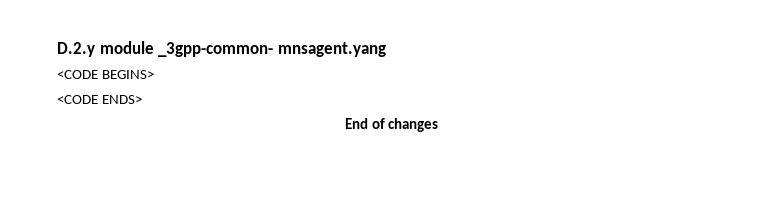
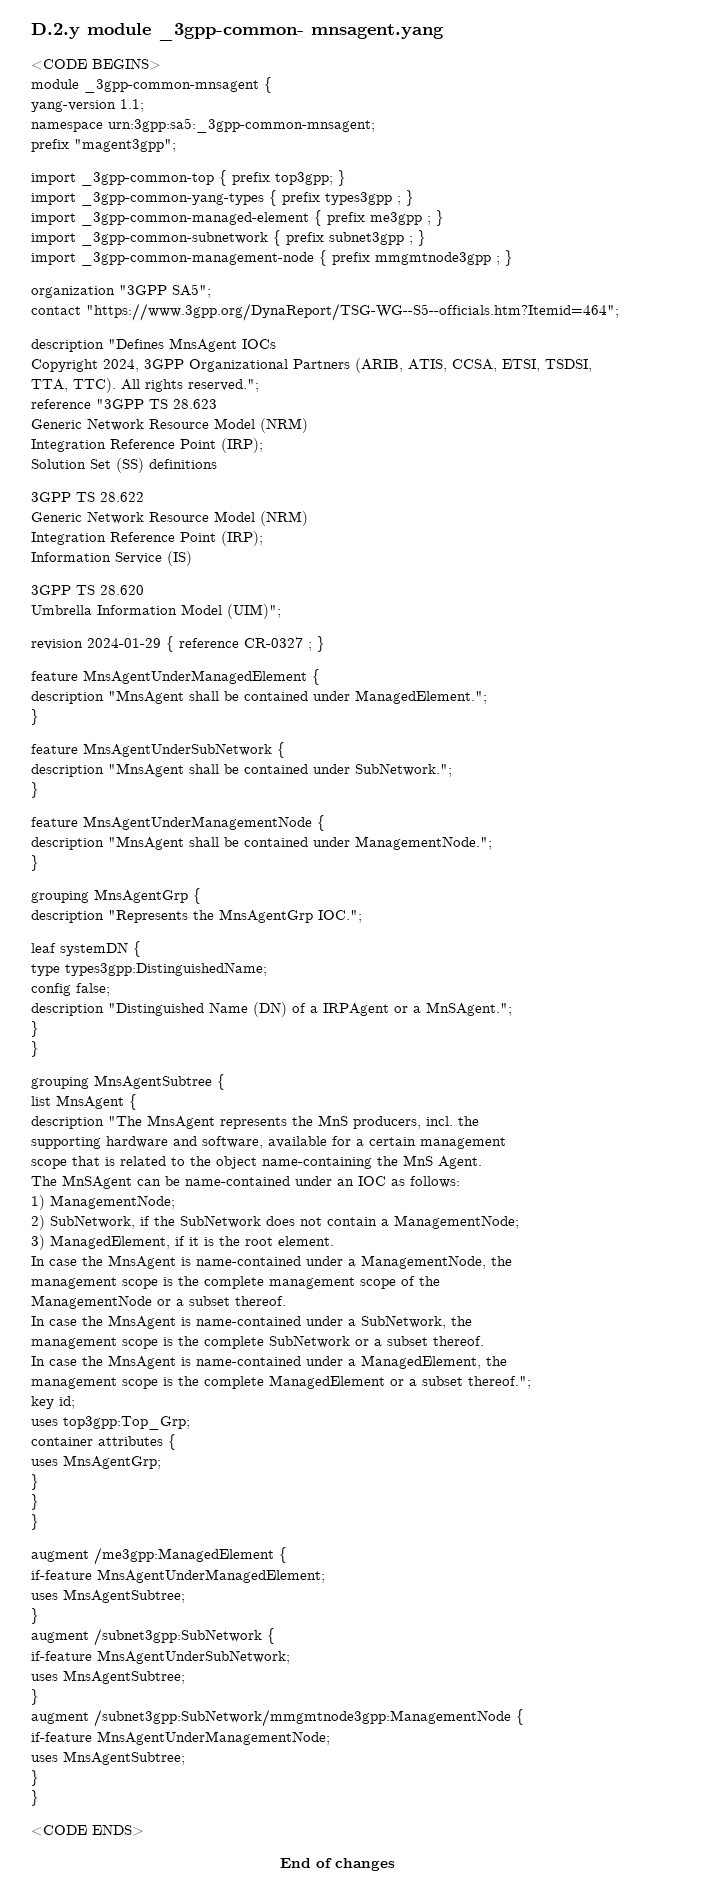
+ module _3gpp-common-mnsagent {
+ yang-version 1.1;
+ namespace urn:3gpp:sa5:_3gpp-common-mnsagent;
+ prefix "magent3gpp";
+ import _3gpp-common-top { prefix top3gpp; }
+ import _3gpp-common-yang-types { prefix types3gpp ; }
+ import _3gpp-common-managed-element { prefix me3gpp ; }
+ import _3gpp-common-subnetwork { prefix subnet3gpp ; }
+ import _3gpp-common-management-node { prefix mmgmtnode3gpp ; }
+ organization "3GPP SA5";
+ contact "https://www.3gpp.org/DynaReport/TSG-WG--S5--officials.htm?Itemid=464";
+ description "Defines MnsAgent IOCs
+ Copyright 2024, 3GPP Organizational Partners (ARIB, ATIS, CCSA, ETSI, TSDSI,
+ TTA, TTC). All rights reserved.";
+ reference "3GPP TS 28.623
+ Generic Network Resource Model (NRM)
+ Integration Reference Point (IRP);
+ Solution Set (SS) definitions
+ 3GPP TS 28.622
+ Generic Network Resource Model (NRM)
+ Integration Reference Point (IRP);
+ Information Service (IS)
+ 3GPP TS 28.620
+ Umbrella Information Model (UIM)";
+ revision 2024-01-29 { reference CR-0327 ; }
+ feature MnsAgentUnderManagedElement {
+ description "MnsAgent shall be contained under ManagedElement.";
+ }
+ feature MnsAgentUnderSubNetwork {
+ description "MnsAgent shall be contained under SubNetwork.";
+ }
+ feature MnsAgentUnderManagementNode {
+ description "MnsAgent shall be contained under ManagementNode.";
+ }
+ grouping MnsAgentGrp {
+ description "Represents the MnsAgentGrp IOC.";
+ leaf systemDN {
+ type types3gpp:DistinguishedName;
+ config false;
+ description "Distinguished Name (DN) of a IRPAgent or a MnSAgent.";
+ }
+ }
+ grouping MnsAgentSubtree {
+ list MnsAgent {
+ description "The MnsAgent represents the MnS producers, incl. the
+ supporting hardware and software, available for a certain management
+ scope that is related to the object name-containing the MnS Agent.
+ The MnSAgent can be name-contained under an IOC as follows:
+ 1) ManagementNode;
+ 2) SubNetwork, if the SubNetwork does not contain a ManagementNode;
+ 3) ManagedElement, if it is the root element.
+ In case the MnsAgent is name-contained under a ManagementNode, the
+ management scope is the complete management scope of the
+ ManagementNode or a subset thereof.
+ In case the MnsAgent is name-contained under a SubNetwork, the
+ management scope is the complete SubNetwork or a subset thereof.
+ In case the MnsAgent is name-contained under a ManagedElement, the
+ management scope is the complete ManagedElement or a subset thereof.";
+ key id;
+ uses top3gpp:Top_Grp;
+ container attributes {
+ uses MnsAgentGrp;
+ }
+ }
+ }
+ augment /me3gpp:ManagedElement {
+ if-feature MnsAgentUnderManagedElement;
+ uses MnsAgentSubtree;
+ }
+ augment /subnet3gpp:SubNetwork {
+ if-feature MnsAgentUnderSubNetwork;
+ uses MnsAgentSubtree;
+ }
+ augment /subnet3gpp:SubNetwork/mmgmtnode3gpp:ManagementNode {
+ if-feature MnsAgentUnderManagementNode;
+ uses MnsAgentSubtree;
+ }
+ }

